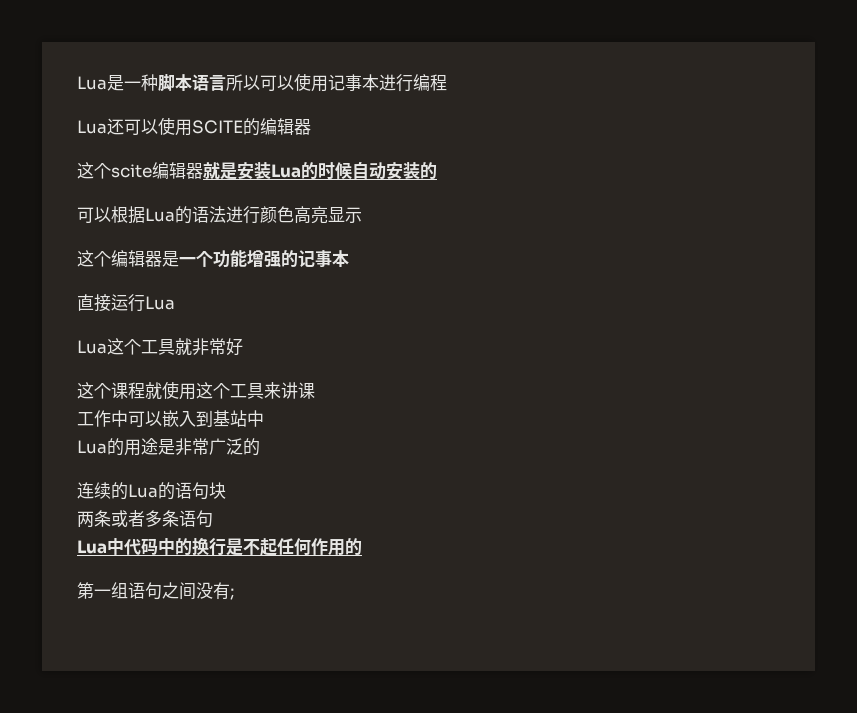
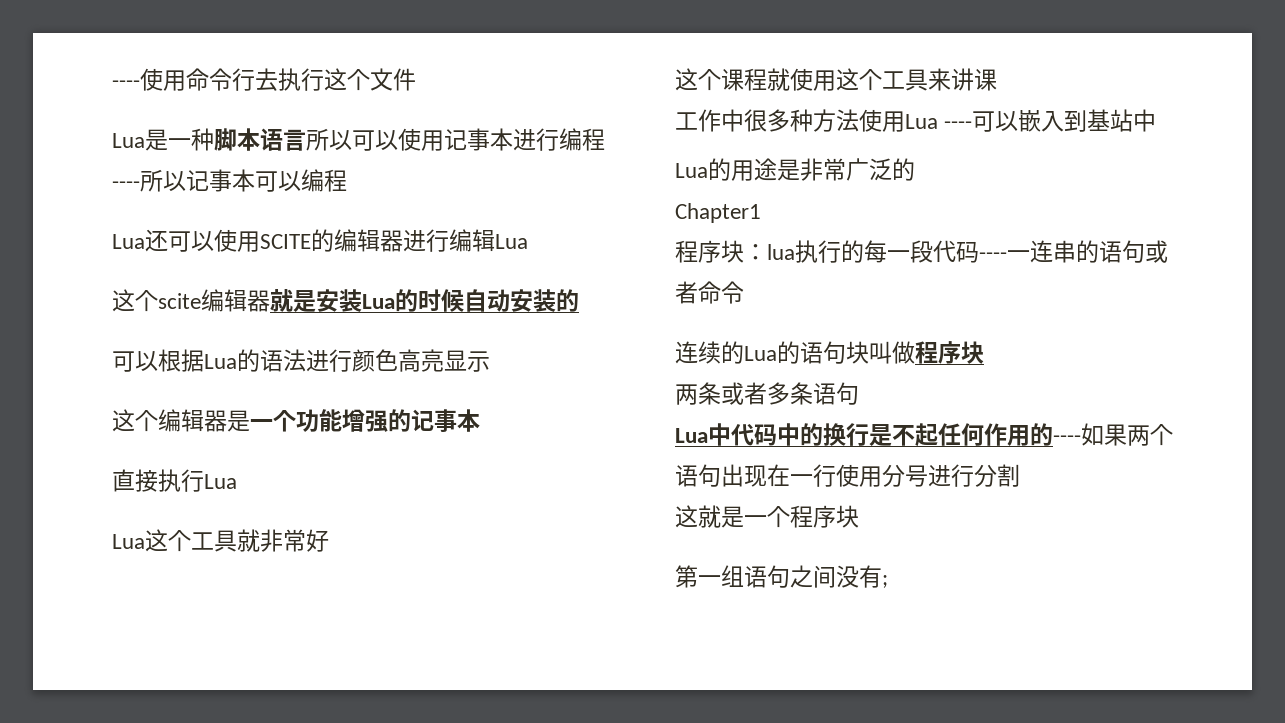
+ ----使用命令行去执行这个文件
- Lua是一种脚本语言所以可以使用记事本进行编程
+ Lua是一种脚本语言所以可以使用记事本进行编程----所以记事本可以编程
- Lua还可以使用SCITE的编辑器
+ Lua还可以使用SCITE的编辑器进行编辑Lua
- 直接运行Lua
+ 直接执行Lua
- 工作中可以嵌入到基站中
+ 工作中很多种方法使用Lua ----可以嵌入到基站中
+ Chapter1
+ 程序块：lua执行的每一段代码----一连串的语句或者命令
- 连续的Lua的语句块
+ 连续的Lua的语句块叫做程序块
- Lua中代码中的换行是不起任何作用的
+ Lua中代码中的换行是不起任何作用的----如果两个语句出现在一行使用分号进行分割
+ 这就是一个程序块

